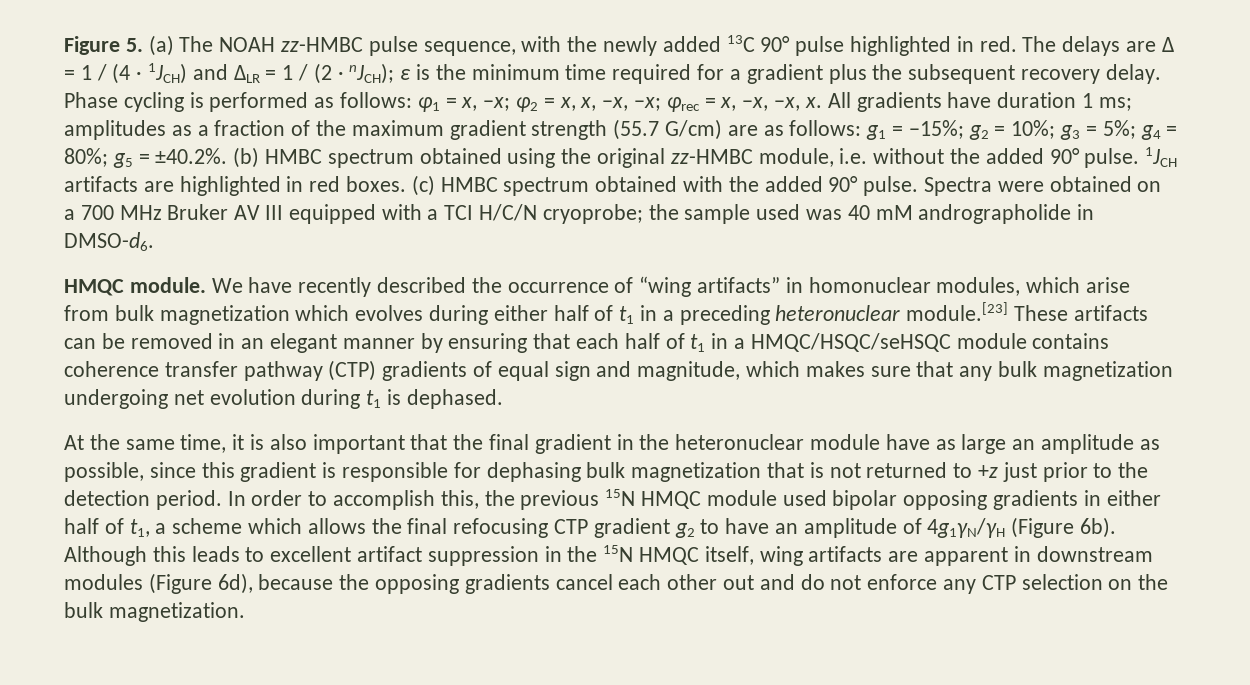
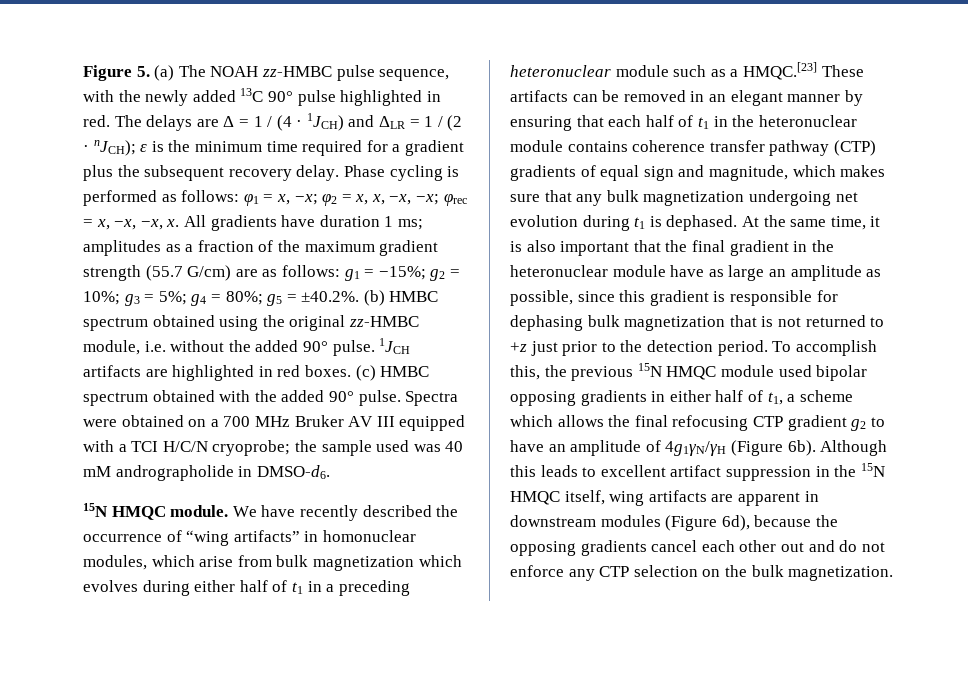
- HMQC module.
+ 15N HMQC module.
- We have recently described the occurrence of “wing artifacts” in homonuclear modules, which arise from bulk magnetization which evolves during either half of t1 in a preceding heteronuclear module.[23] These artifacts can be removed in an elegant manner by ensuring that each half of t1 in a HMQC/HSQC/seHSQC module contains coherence transfer pathway (CTP) gradients of equal sign and magnitude, which makes sure that any bulk magnetization undergoing net evolution during t1 is dephased.
- At the same time, it is also important that the final gradient in the heteronuclear module have as large an amplitude as possible, since this gradient is responsible for dephasing bulk magnetization that is not returned to +z just prior to the detection period.
+ We have recently described the occurrence of “wing artifacts” in homonuclear modules, which arise from bulk magnetization which evolves during either half of t1 in a preceding heteronuclear module such as a HMQC.[23] These artifacts can be removed in an elegant manner by ensuring that each half of t1 in the heteronuclear module contains coherence transfer pathway (CTP) gradients of equal sign and magnitude, which makes sure that any bulk magnetization undergoing net evolution during t1 is dephased. At the same time, it is also important that the final gradient in the heteronuclear module have as large an amplitude as possible, since this gradient is responsible for dephasing bulk magnetization that is not returned to +z just prior to the detection period.
- In order to accomplish this, the previous 15N HMQC module used bipolar opposing gradients in either half of t1, a scheme which allows the final refocusing CTP gradient g2 to have an amplitude of 4g1γN/γH (Figure 6b).
+ To accomplish this, the previous 15N HMQC module used bipolar opposing gradients in either half of t1, a scheme which allows the final refocusing CTP gradient g2 to have an amplitude of 4g1γN/γH (Figure 6b).

